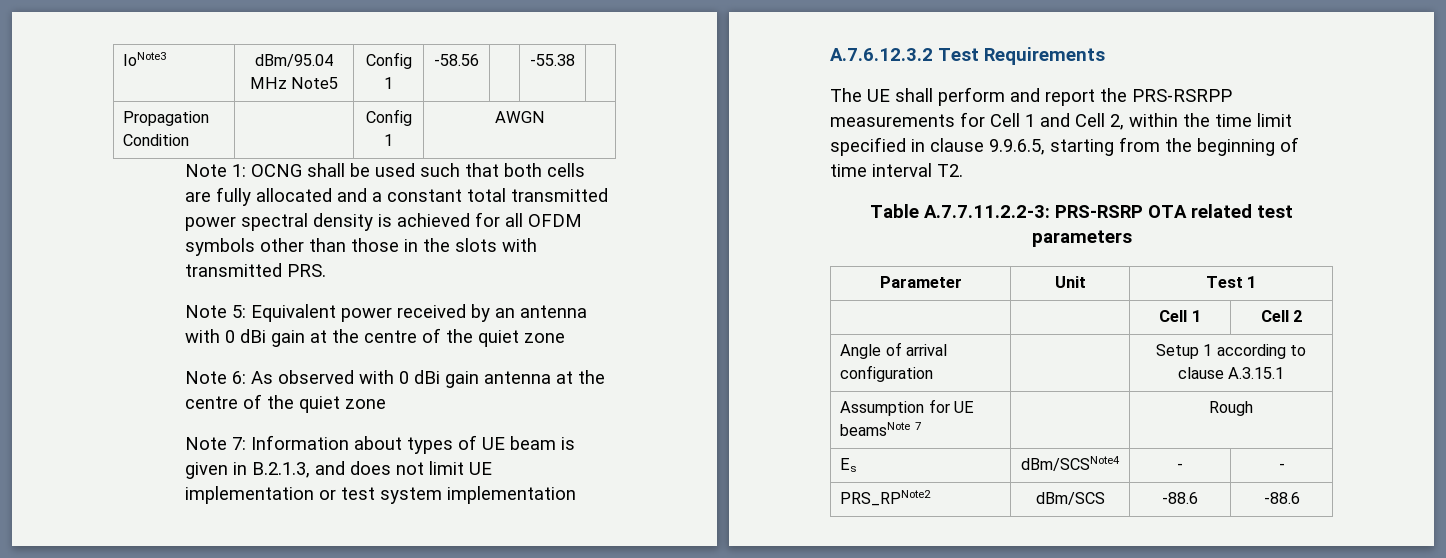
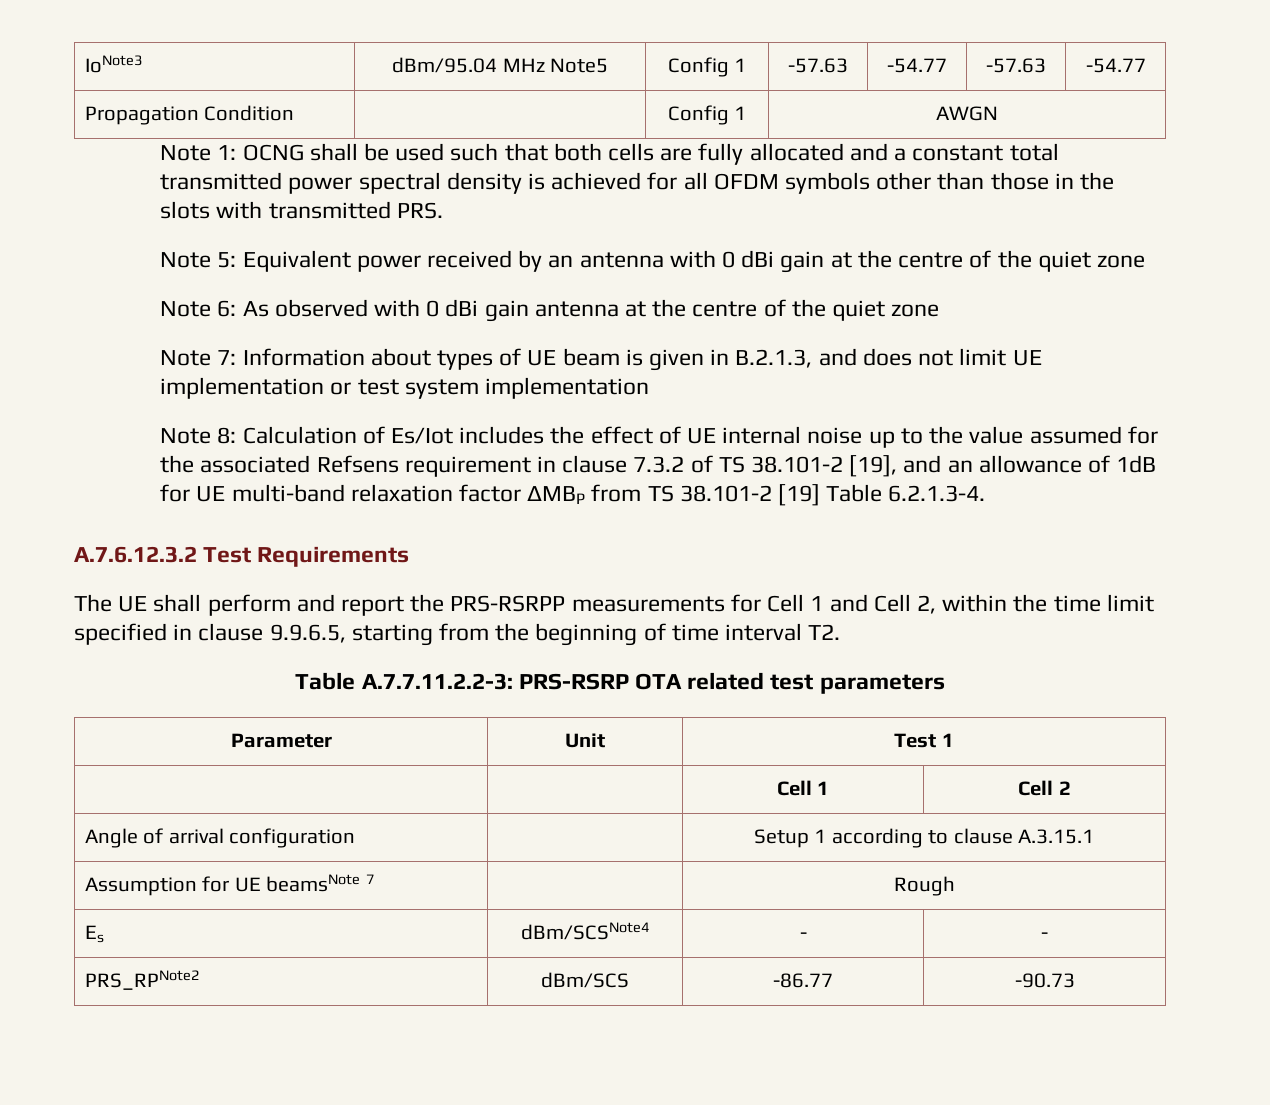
- IoNote3 | dBm/95.04 MHz Note5 | Config 1 | -58.56 | | -55.38 |
+ IoNote3 | dBm/95.04 MHz Note5 | Config 1 | -57.63 | -54.77 | -57.63 | -54.77
+ Note 8: Calculation of Es/Iot includes the effect of UE internal noise up to the value assumed for the associated Refsens requirement in clause 7.3.2 of TS 38.101-2 [19], and an allowance of 1dB for UE multi-band relaxation factor ΔMBP from TS 38.101-2 [19] Table 6.2.1.3-4.
- PRS_RPNote2 | dBm/SCS | -88.6 | -88.6
+ PRS_RPNote2 | dBm/SCS | -86.77 | -90.73

